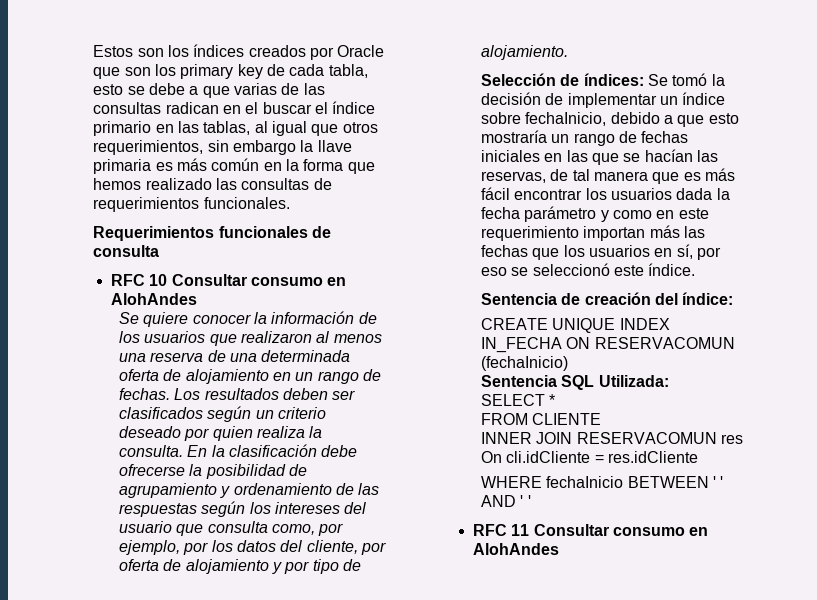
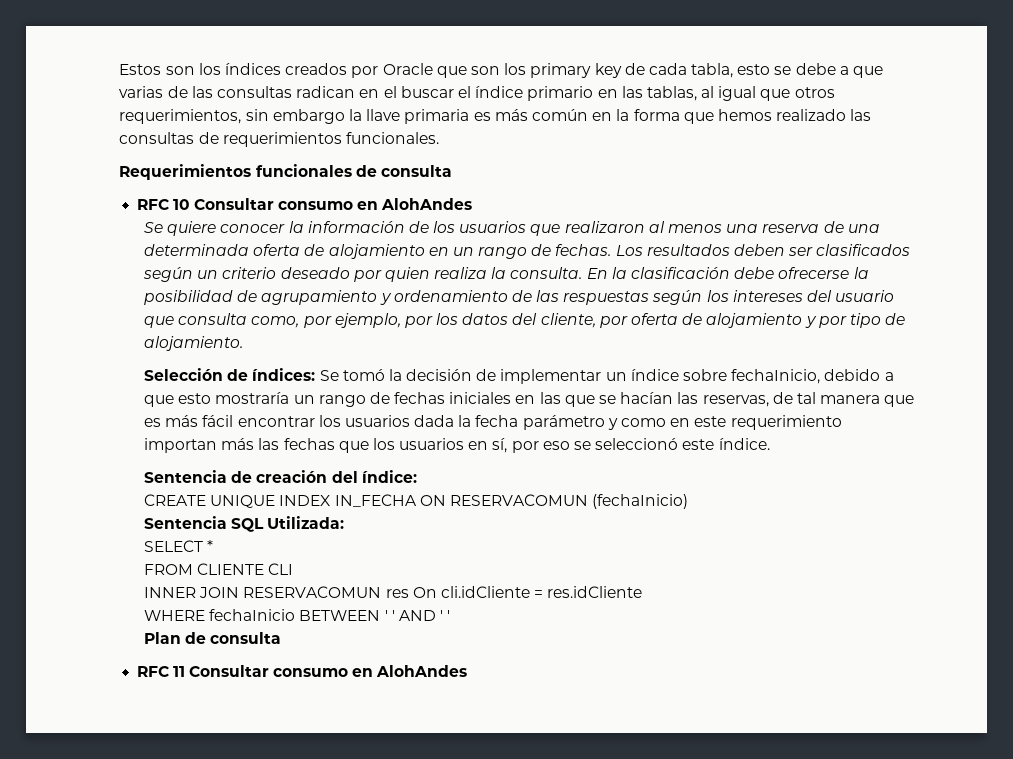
- FROM CLIENTE
+ FROM CLIENTE CLI
+ Plan de consulta

